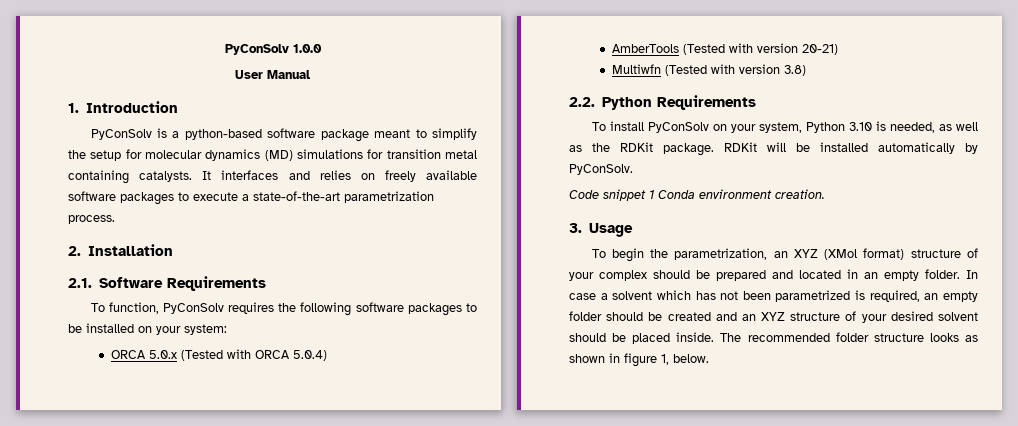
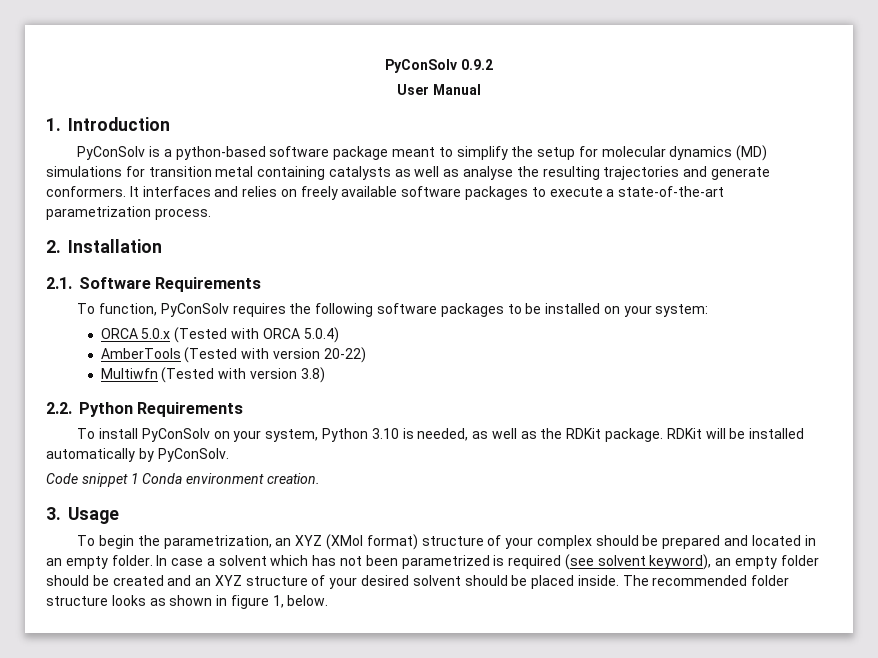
- PyConSolv 1.0.0
+ PyConSolv 0.9.2
- PyConSolv is a python-based software package meant to simplify the setup for molecular dynamics (MD) simulations for transition metal containing catalysts.
+ PyConSolv is a python-based software package meant to simplify the setup for molecular dynamics (MD) simulations for transition metal containing catalysts as well as analyse the resulting trajectories and generate conformers.
- AmberTools (Tested with version 20-21)
+ AmberTools (Tested with version 20-22)
- In case a solvent which has not been parametrized is required, an empty folder should be created and an XYZ structure of your desired solvent should be placed inside.
+ In case a solvent which has not been parametrized is required (see solvent keyword), an empty folder should be created and an XYZ structure of your desired solvent should be placed inside.

